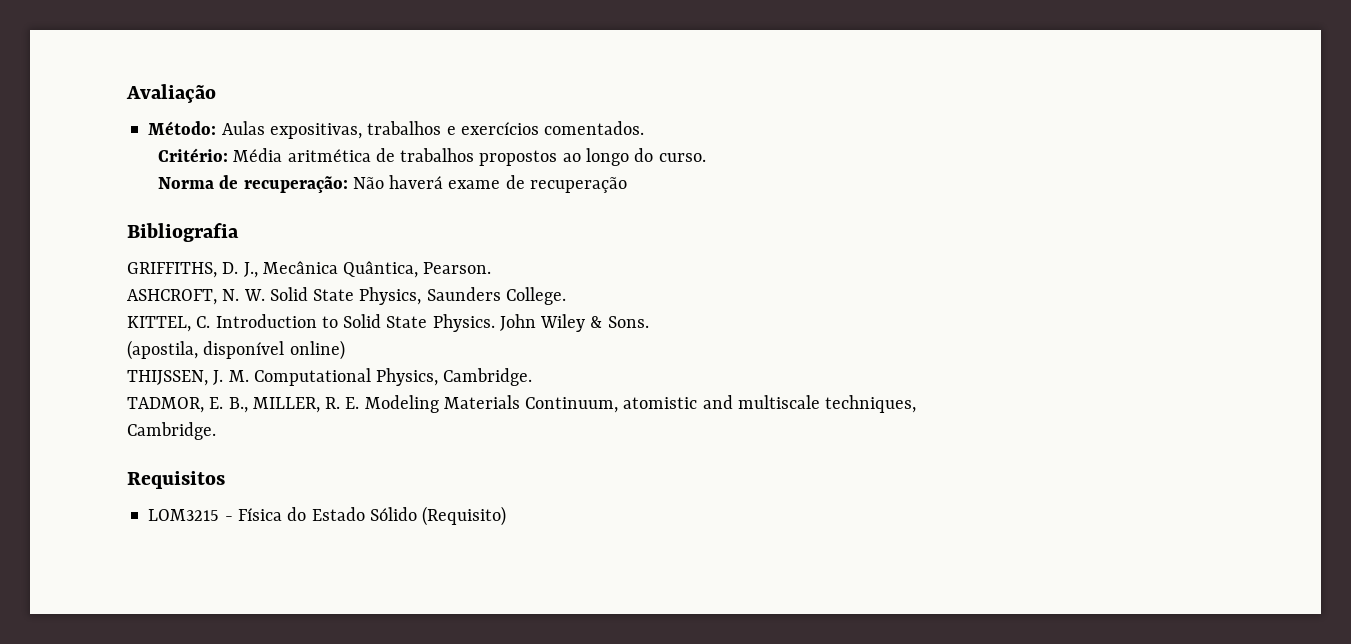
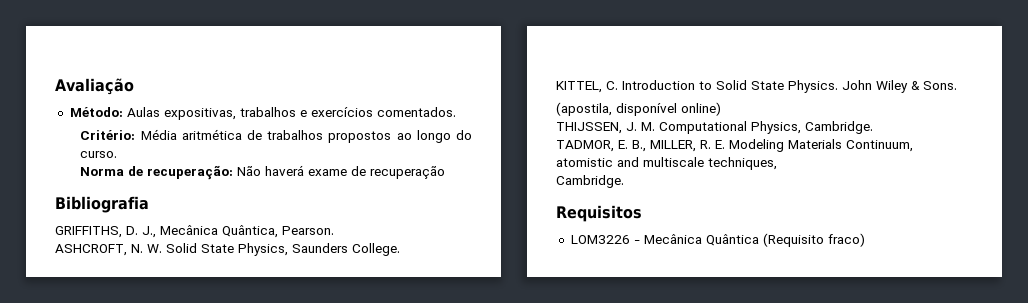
- LOM3215 - Física do Estado Sólido (Requisito)
+ LOM3226 - Mecânica Quântica (Requisito fraco)

